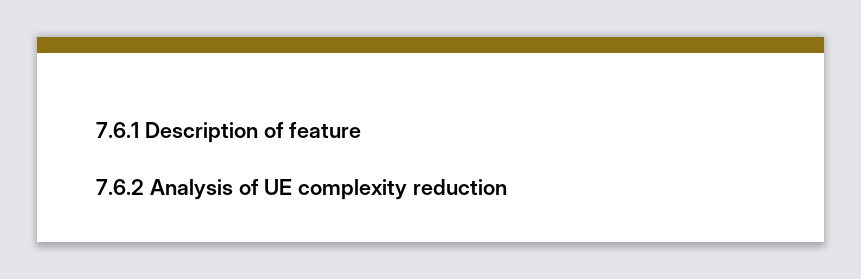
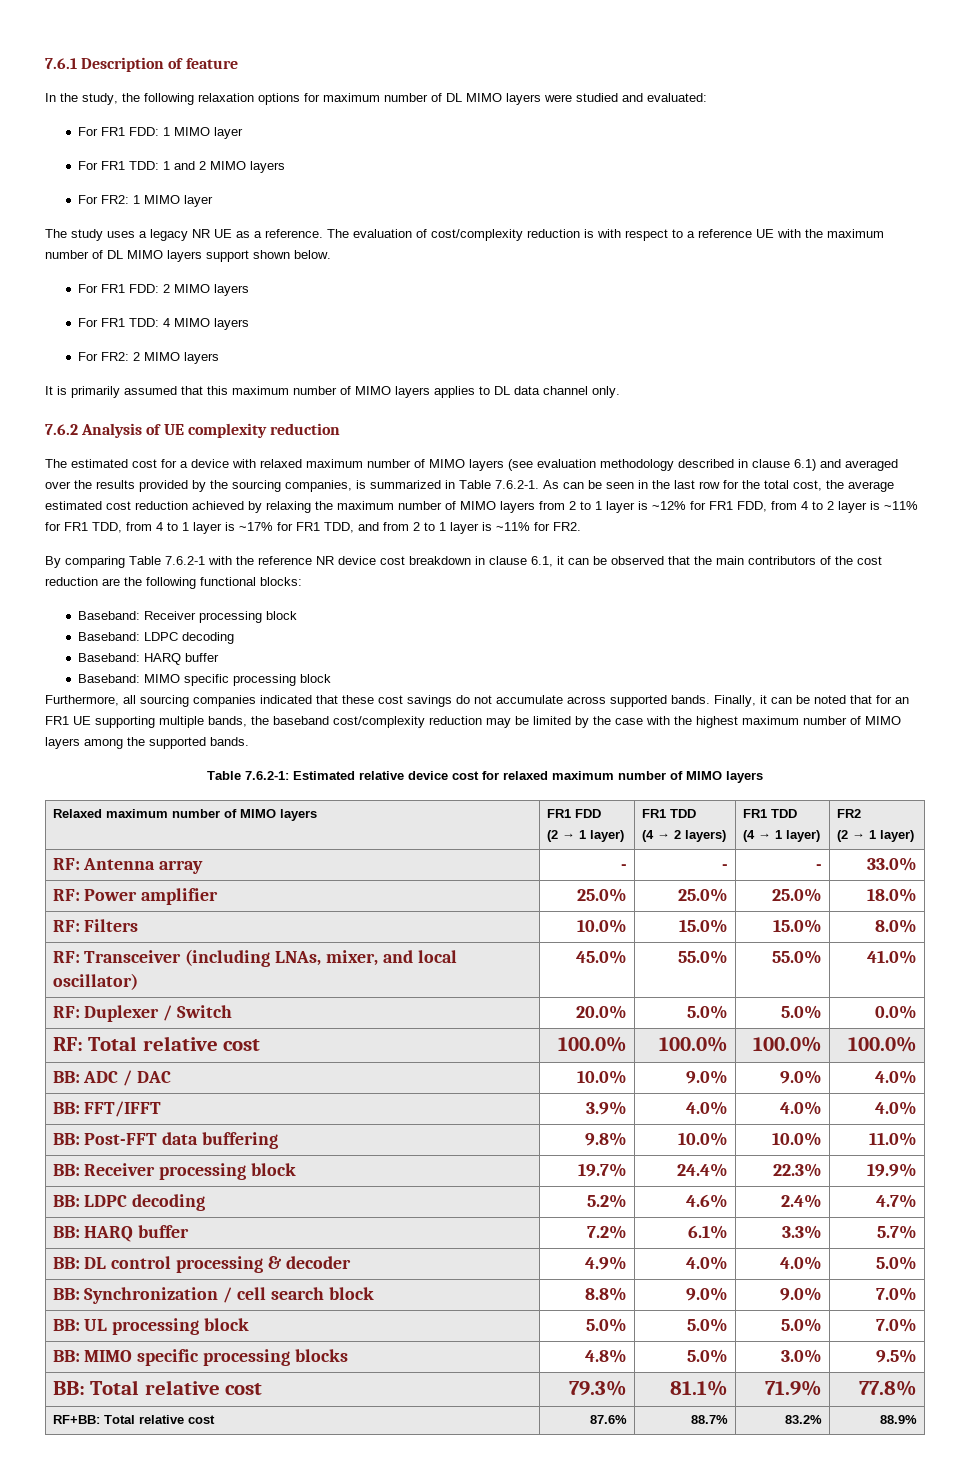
+ In the study, the following relaxation options for maximum number of DL MIMO layers were studied and evaluated:
+ For FR1 FDD: 1 MIMO layer
+ For FR1 TDD: 1 and 2 MIMO layers
+ For FR2: 1 MIMO layer
+ The study uses a legacy NR UE as a reference. The evaluation of cost/complexity reduction is with respect to a reference UE with the maximum number of DL MIMO layers support shown below.
+ For FR1 FDD: 2 MIMO layers
+ For FR1 TDD: 4 MIMO layers
+ For FR2: 2 MIMO layers
+ It is primarily assumed that this maximum number of MIMO layers applies to DL data channel only.
+ The estimated cost for a device with relaxed maximum number of MIMO layers (see evaluation methodology described in clause 6.1) and averaged over the results provided by the sourcing companies, is summarized in Table 7.6.2-1. As can be seen in the last row for the total cost, the average estimated cost reduction achieved by relaxing the maximum number of MIMO layers from 2 to 1 layer is ~12% for FR1 FDD, from 4 to 2 layer is ~11% for FR1 TDD, from 4 to 1 layer is ~17% for FR1 TDD, and from 2 to 1 layer is ~11% for FR2.
+ By comparing Table 7.6.2-1 with the reference NR device cost breakdown in clause 6.1, it can be observed that the main contributors of the cost reduction are the following functional blocks:
+ Baseband: Receiver processing block
+ Baseband: LDPC decoding
+ Baseband: HARQ buffer
+ Baseband: MIMO specific processing block
+ Furthermore, all sourcing companies indicated that these cost savings do not accumulate across supported bands. Finally, it can be noted that for an FR1 UE supporting multiple bands, the baseband cost/complexity reduction may be limited by the case with the highest maximum number of MIMO layers among the supported bands.
+ Table 7.6.2-1: Estimated relative device cost for relaxed maximum number of MIMO layers
+ Relaxed maximum number of MIMO layers | FR1 FDD
+ (2 → 1 layer) | FR1 TDD
+ (4 → 2 layers) | FR1 TDD
+ (4 → 1 layer) | FR2
+ (2 → 1 layer)
+ RF: Antenna array | - | - | - | 33.0%
+ RF: Power amplifier | 25.0% | 25.0% | 25.0% | 18.0%
+ RF: Filters | 10.0% | 15.0% | 15.0% | 8.0%
+ RF: Transceiver (including LNAs, mixer, and local oscillator) | 45.0% | 55.0% | 55.0% | 41.0%
+ RF: Duplexer / Switch | 20.0% | 5.0% | 5.0% | 0.0%
+ RF: Total relative cost | 100.0% | 100.0% | 100.0% | 100.0%
+ BB: ADC / DAC | 10.0% | 9.0% | 9.0% | 4.0%
+ BB: FFT/IFFT | 3.9% | 4.0% | 4.0% | 4.0%
+ BB: Post-FFT data buffering | 9.8% | 10.0% | 10.0% | 11.0%
+ BB: Receiver processing block | 19.7% | 24.4% | 22.3% | 19.9%
+ BB: LDPC decoding | 5.2% | 4.6% | 2.4% | 4.7%
+ BB: HARQ buffer | 7.2% | 6.1% | 3.3% | 5.7%
+ BB: DL control processing & decoder | 4.9% | 4.0% | 4.0% | 5.0%
+ BB: Synchronization / cell search block | 8.8% | 9.0% | 9.0% | 7.0%
+ BB: UL processing block | 5.0% | 5.0% | 5.0% | 7.0%
+ BB: MIMO specific processing blocks | 4.8% | 5.0% | 3.0% | 9.5%
+ BB: Total relative cost | 79.3% | 81.1% | 71.9% | 77.8%
+ RF+BB: Total relative cost | 87.6% | 88.7% | 83.2% | 88.9%

